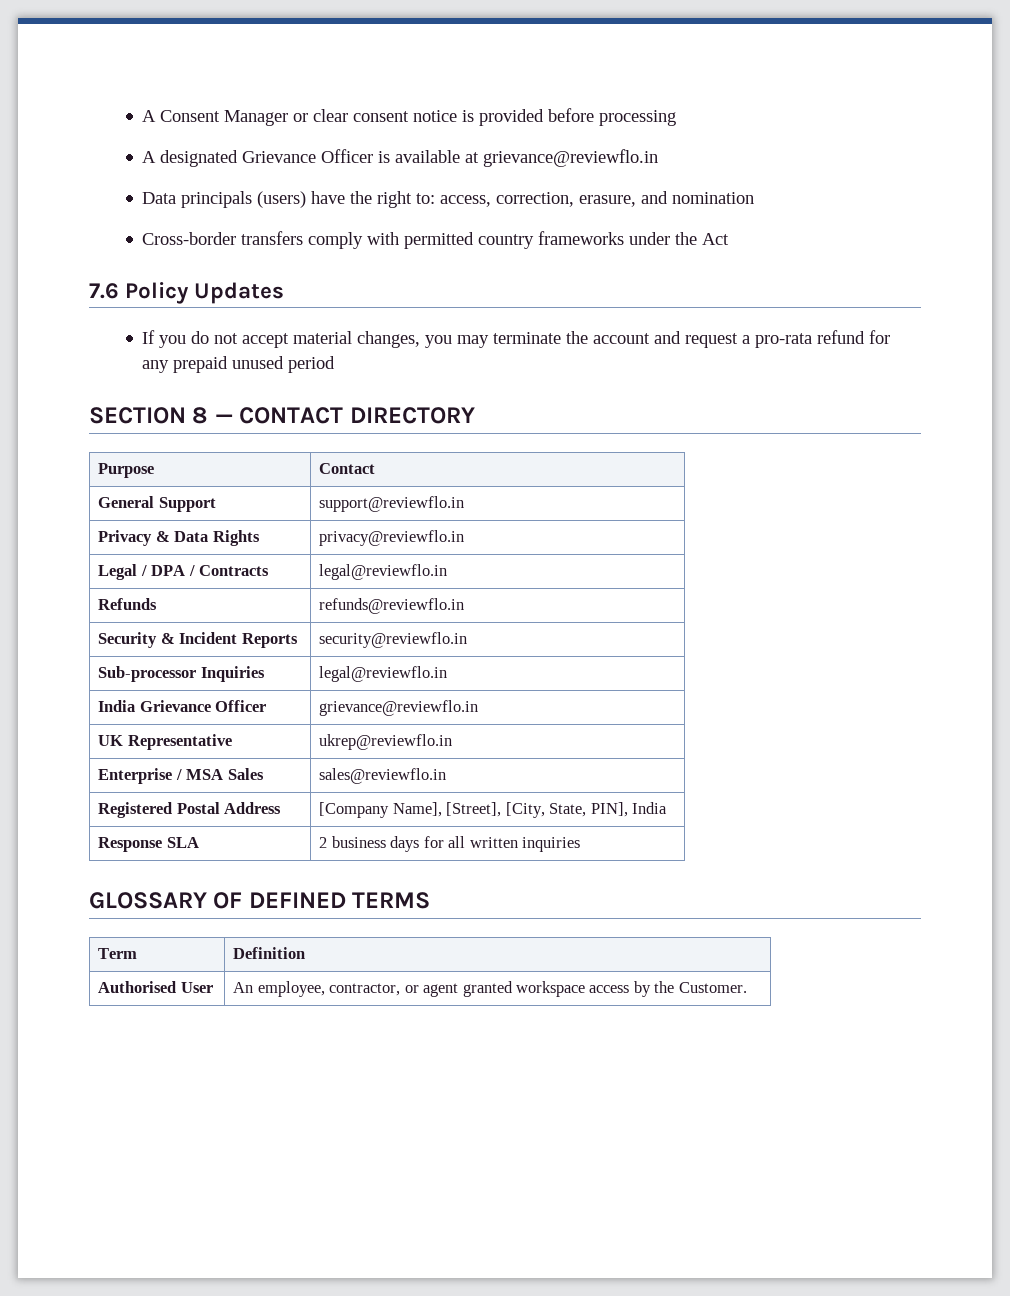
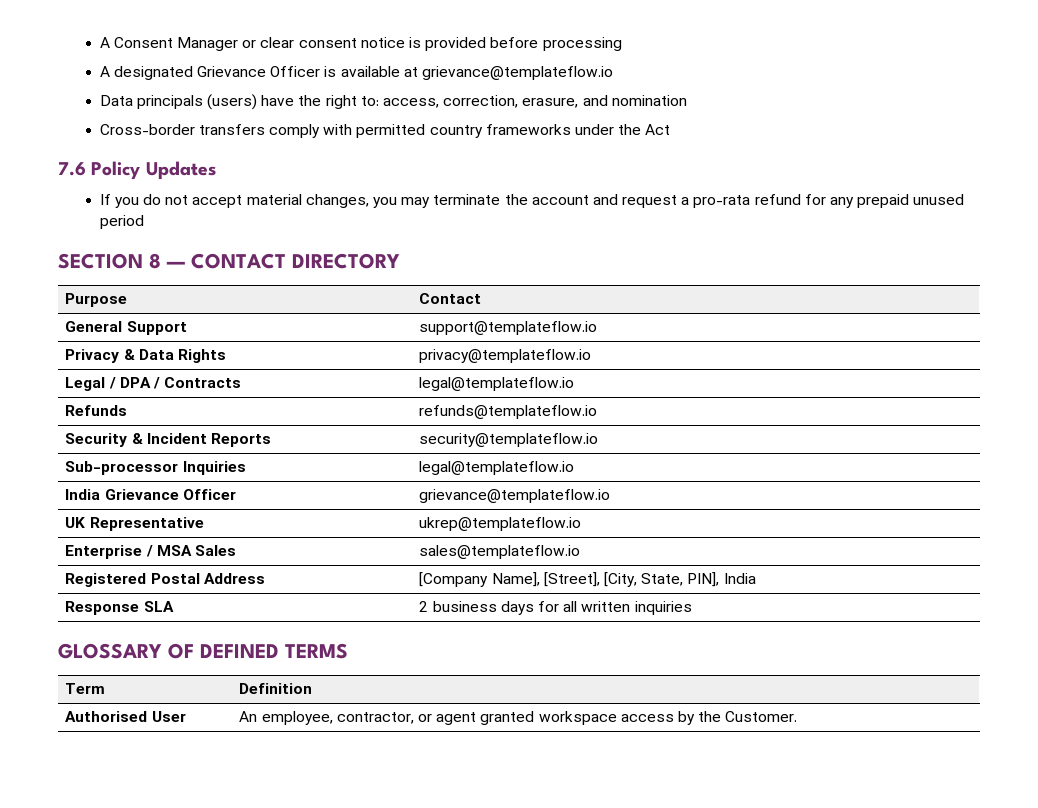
- A designated Grievance Officer is available at grievance@reviewflo.in
+ A designated Grievance Officer is available at grievance@templateflow.io
- General Support | support@reviewflo.in
+ General Support | support@templateflow.io
- Privacy & Data Rights | privacy@reviewflo.in
+ Privacy & Data Rights | privacy@templateflow.io
- Legal / DPA / Contracts | legal@reviewflo.in
+ Legal / DPA / Contracts | legal@templateflow.io
- Refunds | refunds@reviewflo.in
+ Refunds | refunds@templateflow.io
- Security & Incident Reports | security@reviewflo.in
+ Security & Incident Reports | security@templateflow.io
- Sub-processor Inquiries | legal@reviewflo.in
+ Sub-processor Inquiries | legal@templateflow.io
- India Grievance Officer | grievance@reviewflo.in
+ India Grievance Officer | grievance@templateflow.io
- UK Representative | ukrep@reviewflo.in
+ UK Representative | ukrep@templateflow.io
- Enterprise / MSA Sales | sales@reviewflo.in
+ Enterprise / MSA Sales | sales@templateflow.io

